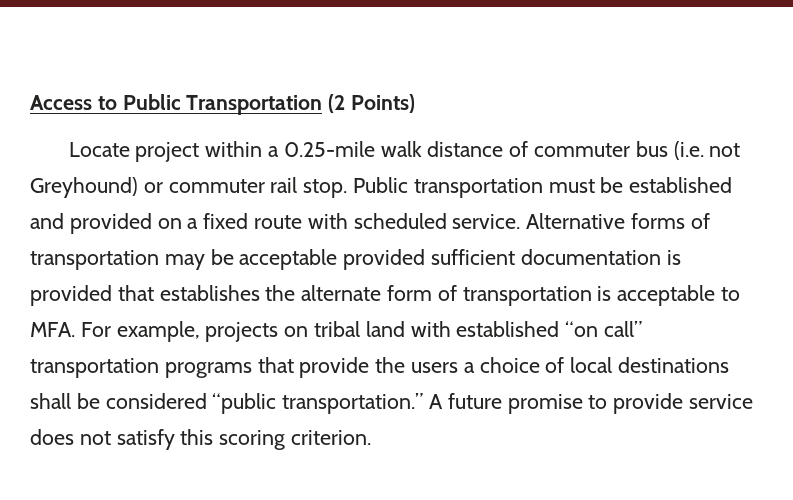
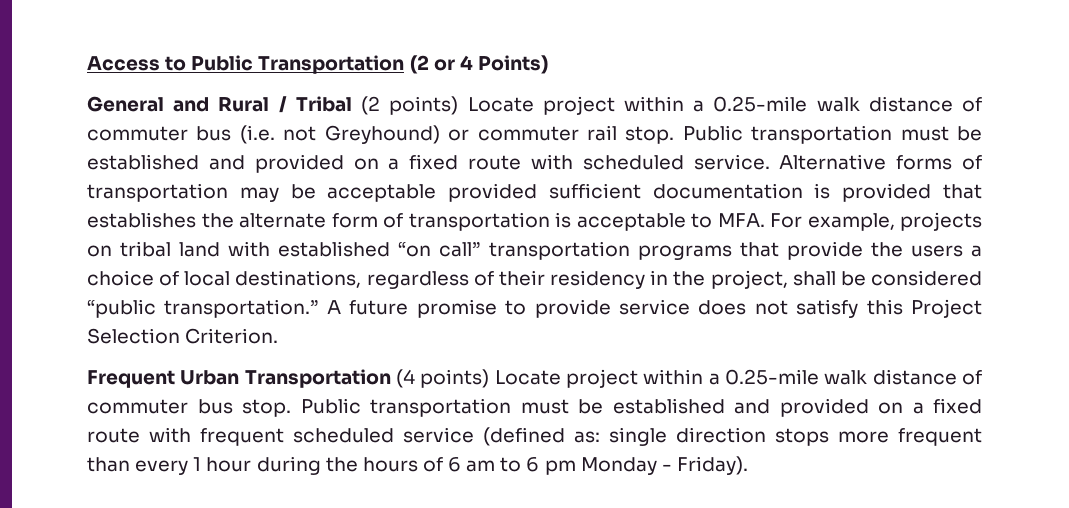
- Access to Public Transportation (2 Points)
+ Access to Public Transportation (2 or 4 Points)
- Locate project within a 0.25-mile walk distance of commuter bus (i.e. not Greyhound) or commuter rail stop.
+ General and Rural / Tribal (2 points) Locate project within a 0.25-mile walk distance of commuter bus (i.e. not Greyhound) or commuter rail stop.
- Alternative forms of transportation may be acceptable provided sufficient documentation is provided that establishes the alternate form of transportation is acceptable to MFA. For example, projects on tribal land with established “on call” transportation programs that provide the users a choice of local destinations shall be considered “public transportation.”
+ Alternative forms of transportation may be acceptable provided sufficient documentation is provided that establishes the alternate form of transportation is acceptable to MFA. For example, projects on tribal land with established “on call” transportation programs that provide the users a choice of local destinations, regardless of their residency in the project, shall be considered “public transportation.”
- A future promise to provide service does not satisfy this scoring criterion.
+ A future promise to provide service does not satisfy this Project Selection Criterion.
+ Frequent Urban Transportation (4 points) Locate project within a 0.25-mile walk distance of commuter bus stop. Public transportation must be established and provided on a fixed route with frequent scheduled service (defined as: single direction stops more frequent than every 1 hour during the hours of 6 am to 6 pm Monday - Friday).

